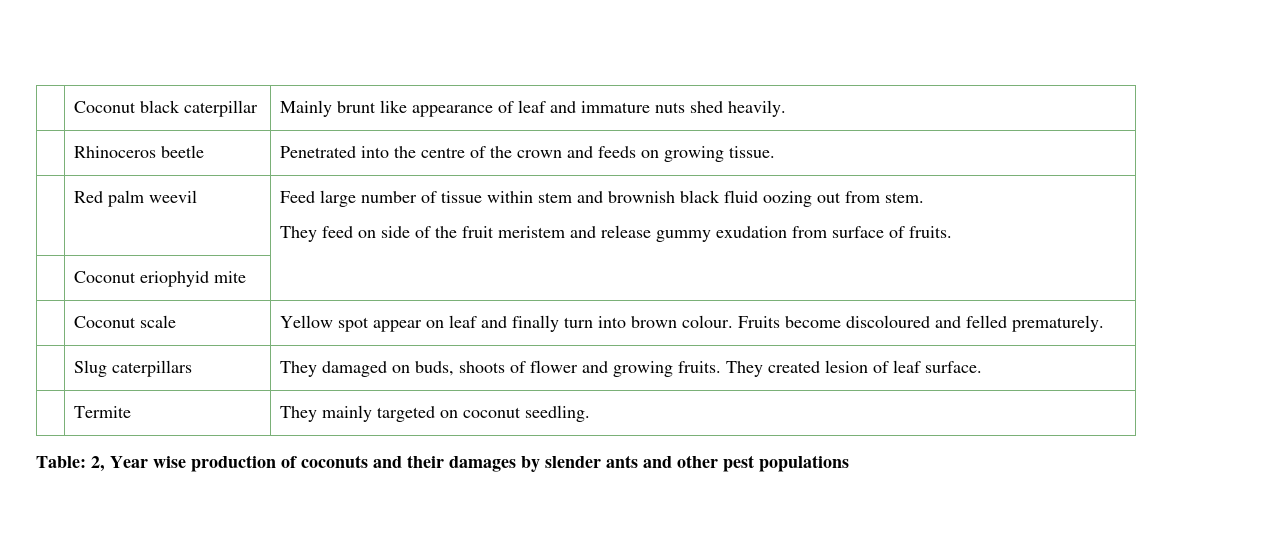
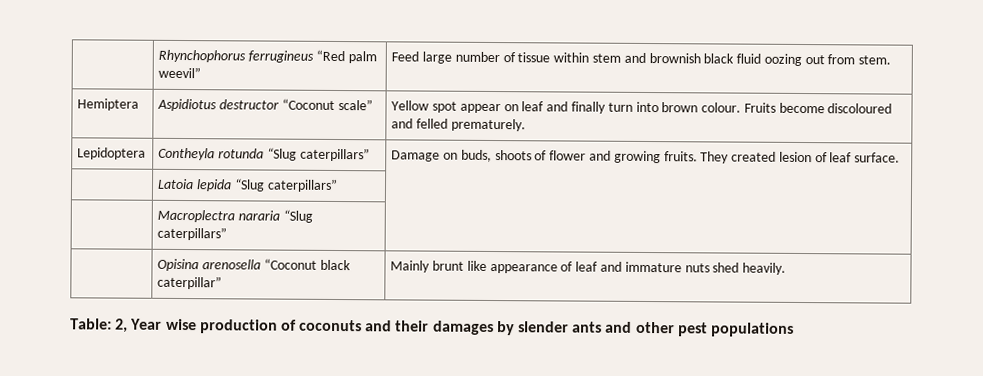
- | Coconut black caterpillar | Mainly brunt like appearance of leaf and immature nuts shed heavily.
- | Rhinoceros beetle | Penetrated into the centre of the crown and feeds on growing tissue.
- | Red palm weevil | Feed large number of tissue within stem and brownish black fluid oozing out from stem.
- They feed on side of the fruit meristem and release gummy exudation from surface of fruits.
- | Coconut eriophyid mite |
- | Coconut scale | Yellow spot appear on leaf and finally turn into brown colour. Fruits become discoloured and felled prematurely.
+ | Rhynchophorus ferrugineus “Red palm weevil” | Feed large number of tissue within stem and brownish black fluid oozing out from stem.
+ Hemiptera | Aspidiotus destructor “Coconut scale” | Yellow spot appear on leaf and finally turn into brown colour. Fruits become discoloured and felled prematurely.
- | Slug caterpillars | They damaged on buds, shoots of flower and growing fruits. They created lesion of leaf surface.
+ Lepidoptera | Contheyla rotunda “Slug caterpillars” | Damage on buds, shoots of flower and growing fruits. They created lesion of leaf surface.
- | Termite | They mainly targeted on coconut seedling.
+ | Latoia lepida “Slug caterpillars” |
+ | Macroplectra nararia “Slug caterpillars” |
+ | Opisina arenosella “Coconut black caterpillar” | Mainly brunt like appearance of leaf and immature nuts shed heavily.

